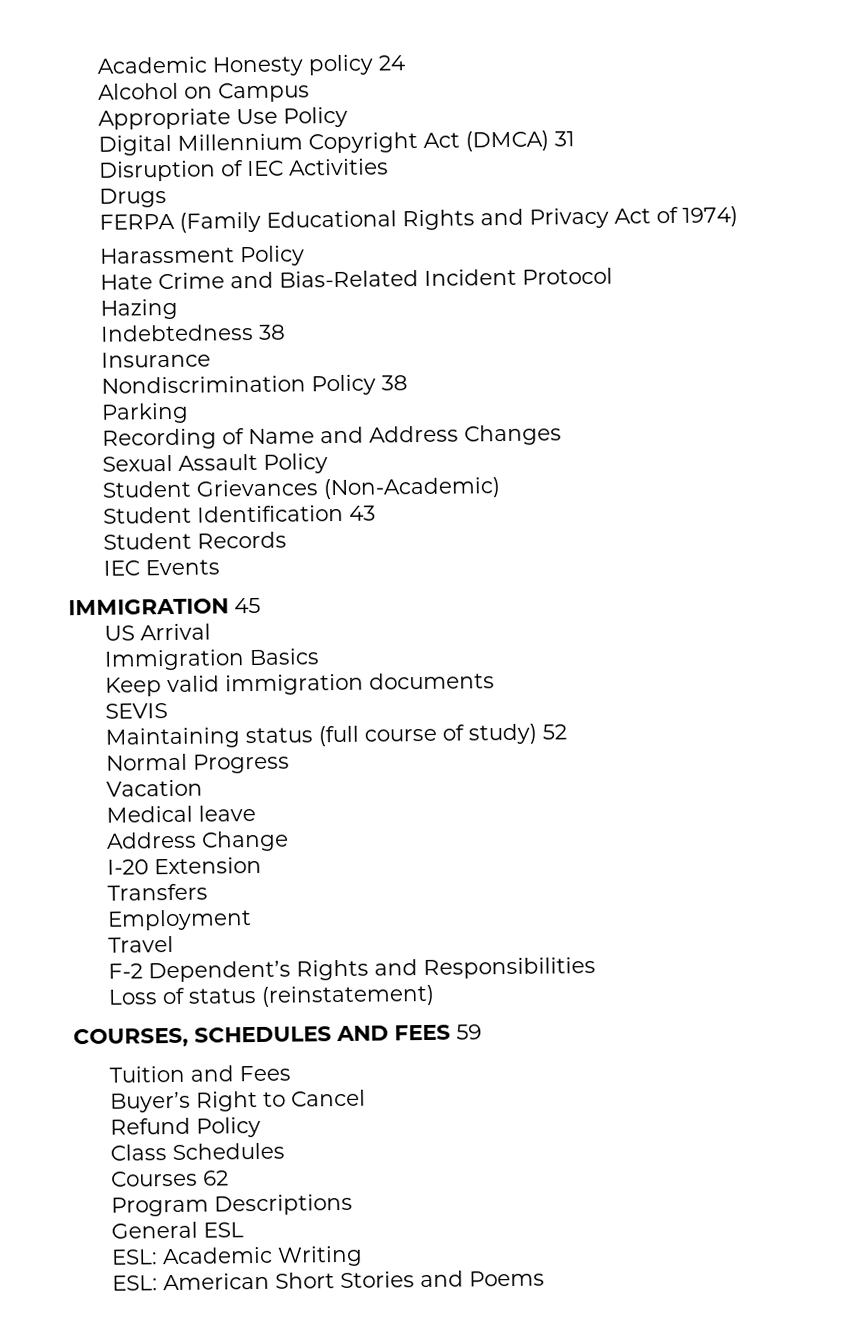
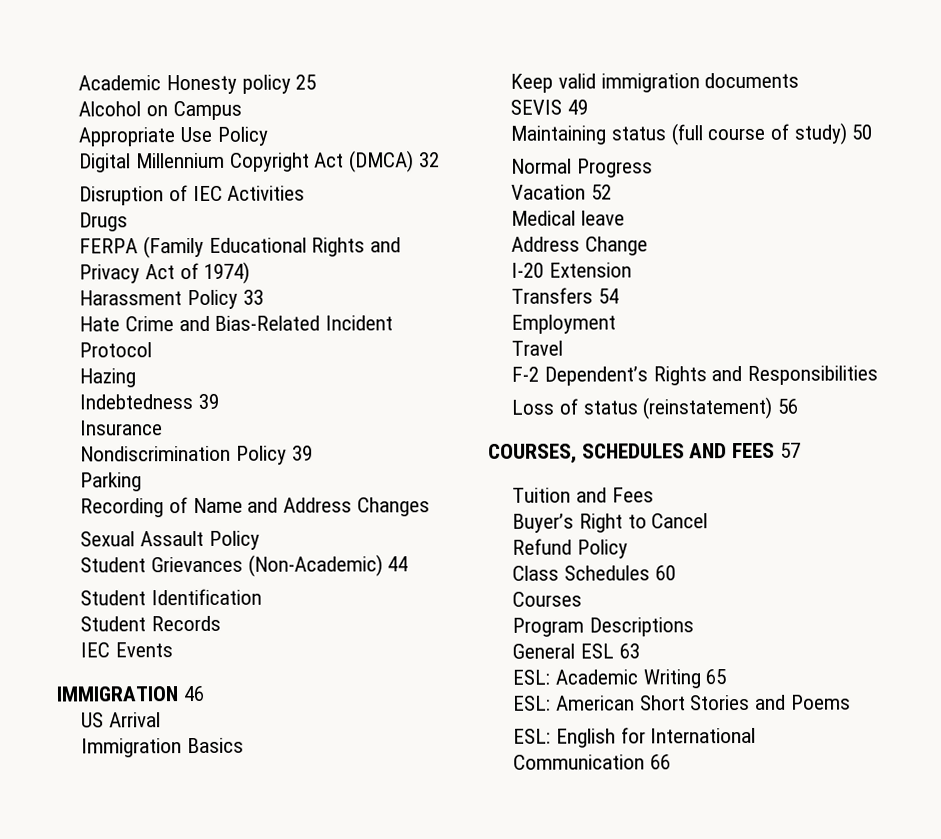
- Academic Honesty policy 24
+ Academic Honesty policy 25
- Digital Millennium Copyright Act (DMCA) 31
+ Digital Millennium Copyright Act (DMCA) 32
- Harassment Policy
+ Harassment Policy 33
- Indebtedness 38
+ Indebtedness 39
- Nondiscrimination Policy 38
+ Nondiscrimination Policy 39
- Student Grievances (Non-Academic)
+ Student Grievances (Non-Academic) 44
- Student Identification 43
+ Student Identification
- IMMIGRATION 45
+ IMMIGRATION 46
- SEVIS
+ SEVIS 49
- Maintaining status (full course of study) 52
+ Maintaining status (full course of study) 50
- Vacation
+ Vacation 52
- Transfers
+ Transfers 54
- Loss of status (reinstatement)
+ Loss of status (reinstatement) 56
- COURSES, SCHEDULES AND FEES 59
+ COURSES, SCHEDULES AND FEES 57
- Class Schedules
+ Class Schedules 60
- Courses 62
+ Courses
- General ESL
+ General ESL 63
- ESL: Academic Writing
+ ESL: Academic Writing 65
+ ESL: English for International Communication 66

